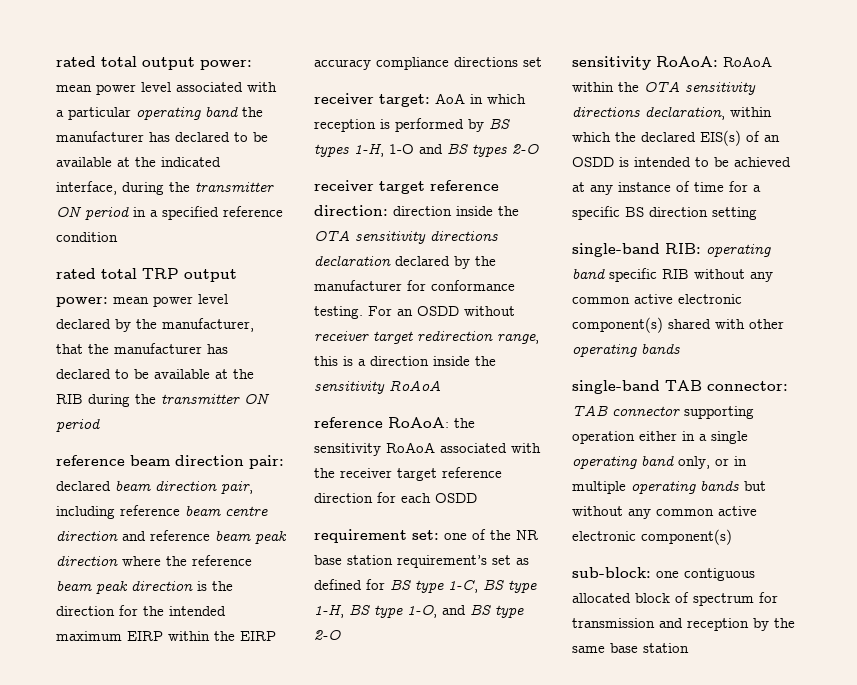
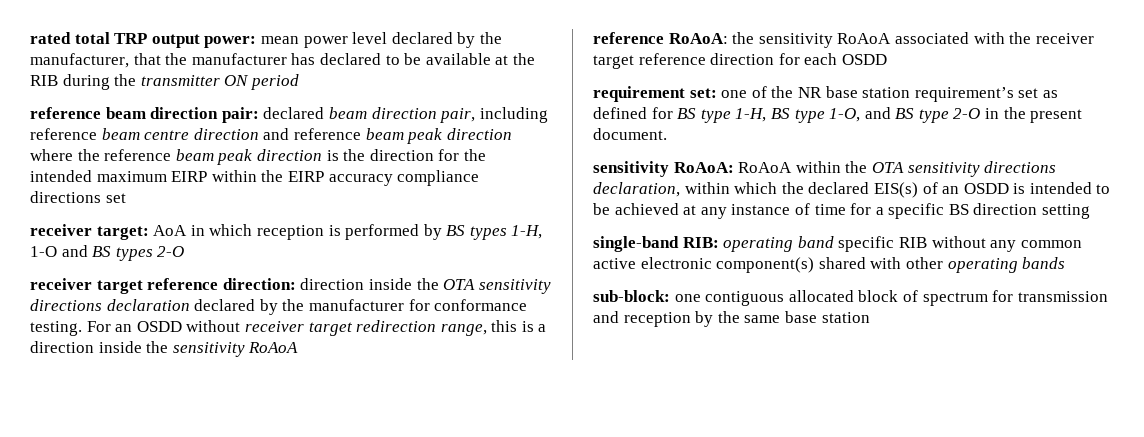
- rated total output power: mean power level associated with a particular operating band the manufacturer has declared to be available at the indicated interface, during the transmitter ON period in a specified reference condition
- requirement set: one of the NR base station requirement’s set as defined for BS type 1-C, BS type 1-H, BS type 1-O, and BS type 2-O
+ requirement set: one of the NR base station requirement’s set as defined for BS type 1-H, BS type 1-O, and BS type 2-O in the present document.
- single-band TAB connector: TAB connector supporting operation either in a single operating band only, or in multiple operating bands but without any common active electronic component(s)

